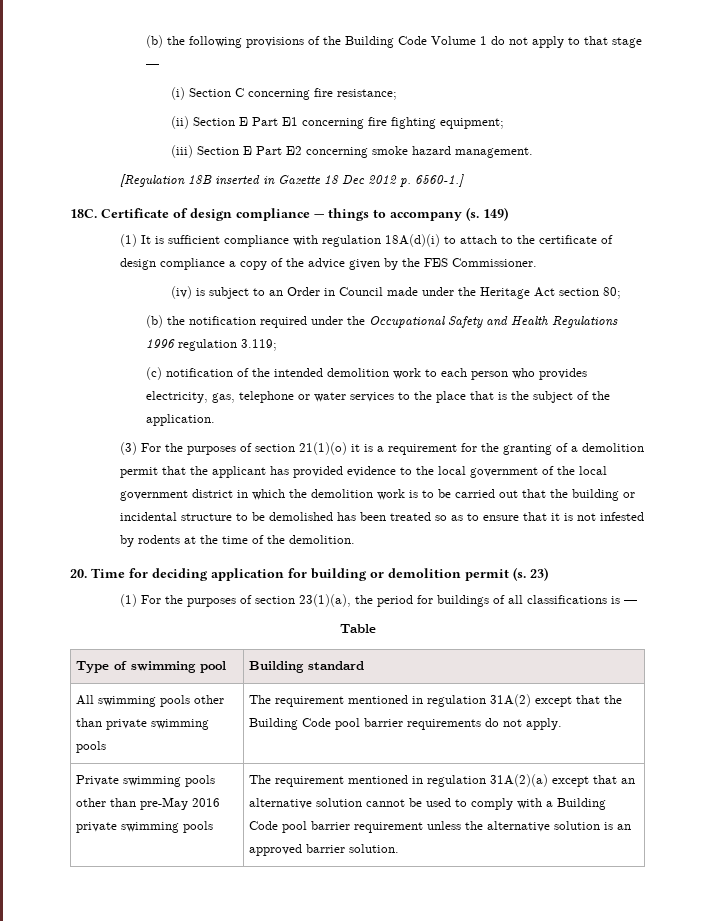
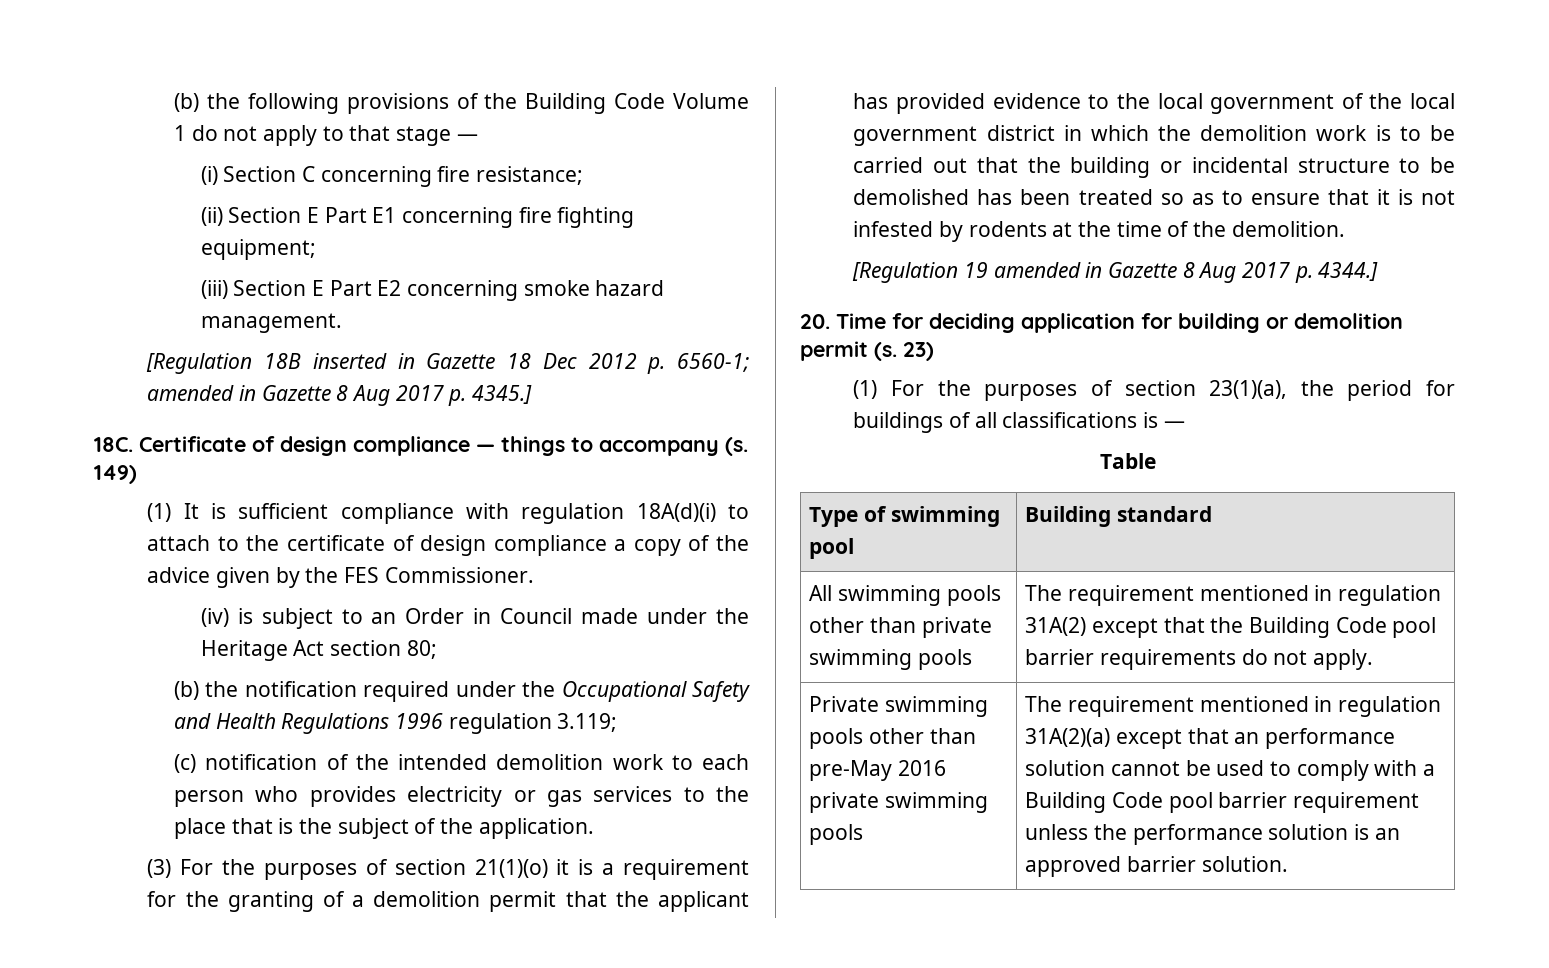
- [Regulation 18B inserted in Gazette 18 Dec 2012 p. 6560-1.]
+ [Regulation 18B inserted in Gazette 18 Dec 2012 p. 6560-1; amended in Gazette 8 Aug 2017 p. 4345.]
- (c) notification of the intended demolition work to each person who provides electricity, gas, telephone or water services to the place that is the subject of the application.
+ (c) notification of the intended demolition work to each person who provides electricity or gas services to the place that is the subject of the application.
+ [Regulation 19 amended in Gazette 8 Aug 2017 p. 4344.]
- The requirement mentioned in regulation 31A(2)(a) except that an alternative solution cannot be used to comply with a Building Code pool barrier requirement unless the alternative solution is an approved barrier solution.
+ The requirement mentioned in regulation 31A(2)(a) except that an performance solution cannot be used to comply with a Building Code pool barrier requirement unless the performance solution is an approved barrier solution.

